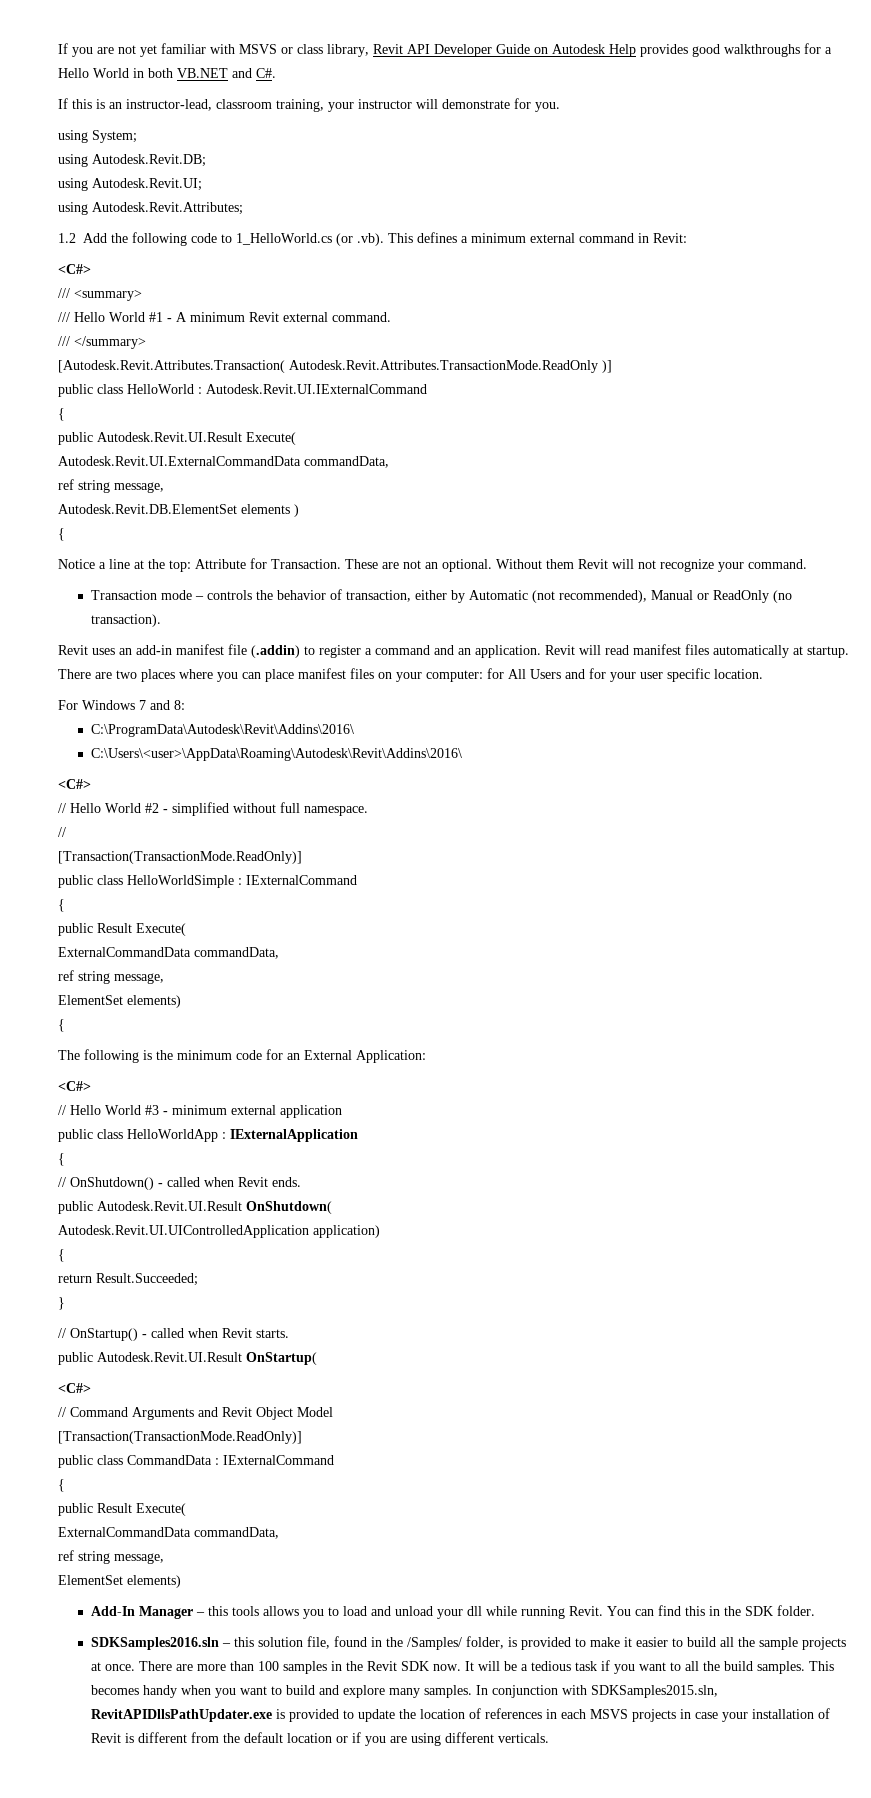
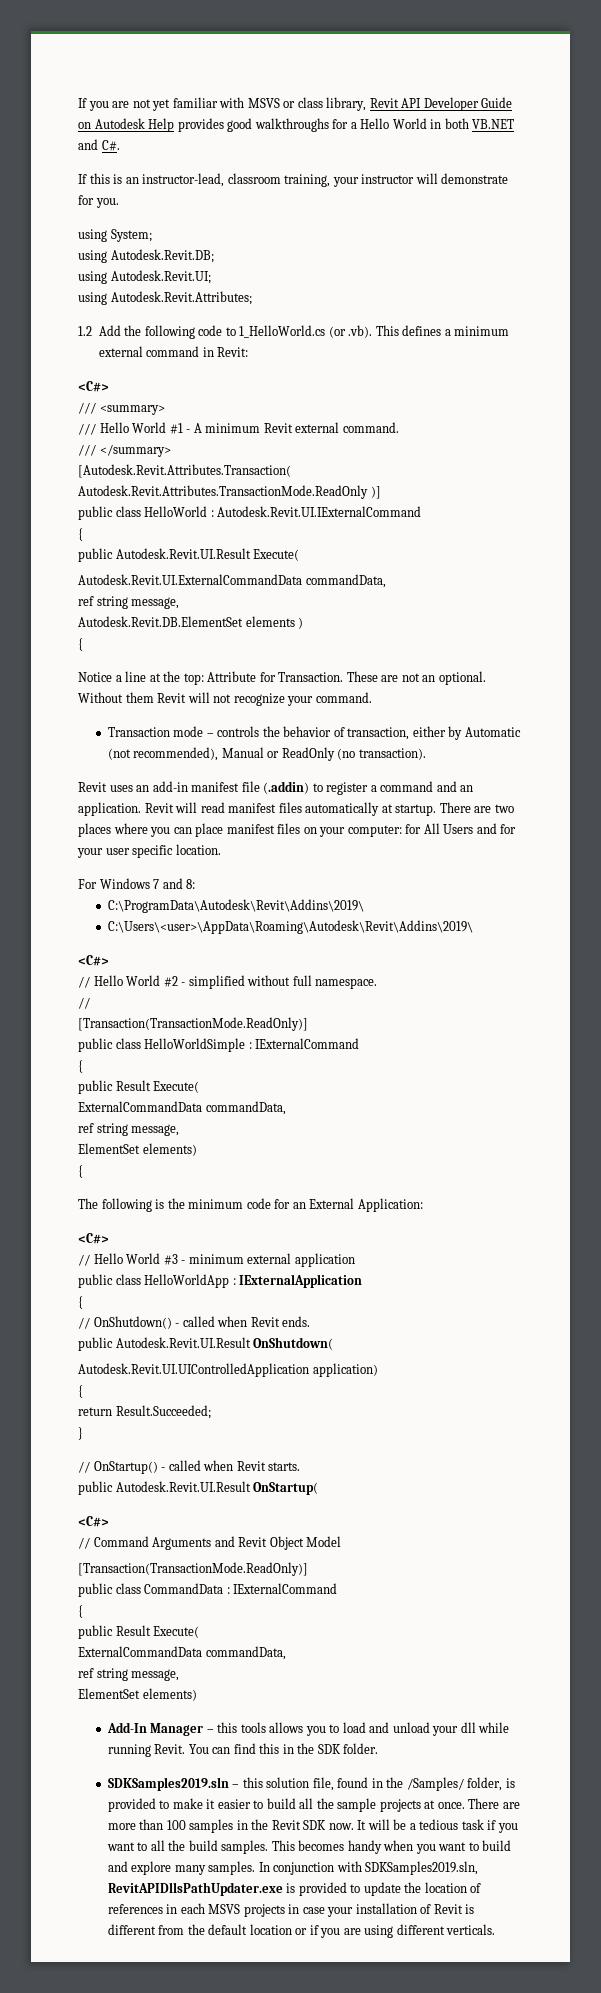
- C:\ProgramData\Autodesk\Revit\Addins\2016\
- C:\Users\<user>\AppData\Roaming\Autodesk\Revit\Addins\2016\
+ C:\ProgramData\Autodesk\Revit\Addins\2019\
+ C:\Users\<user>\AppData\Roaming\Autodesk\Revit\Addins\2019\
- SDKSamples2016.sln – this solution file, found in the /Samples/ folder, is provided to make it easier to build all the sample projects at once.
+ SDKSamples2019.sln – this solution file, found in the /Samples/ folder, is provided to make it easier to build all the sample projects at once.
- In conjunction with SDKSamples2015.sln, RevitAPIDllsPathUpdater.exe is provided to update the location of references in each MSVS projects in case your installation of Revit is different from the default location or if you are using different verticals.
+ In conjunction with SDKSamples2019.sln, RevitAPIDllsPathUpdater.exe is provided to update the location of references in each MSVS projects in case your installation of Revit is different from the default location or if you are using different verticals.

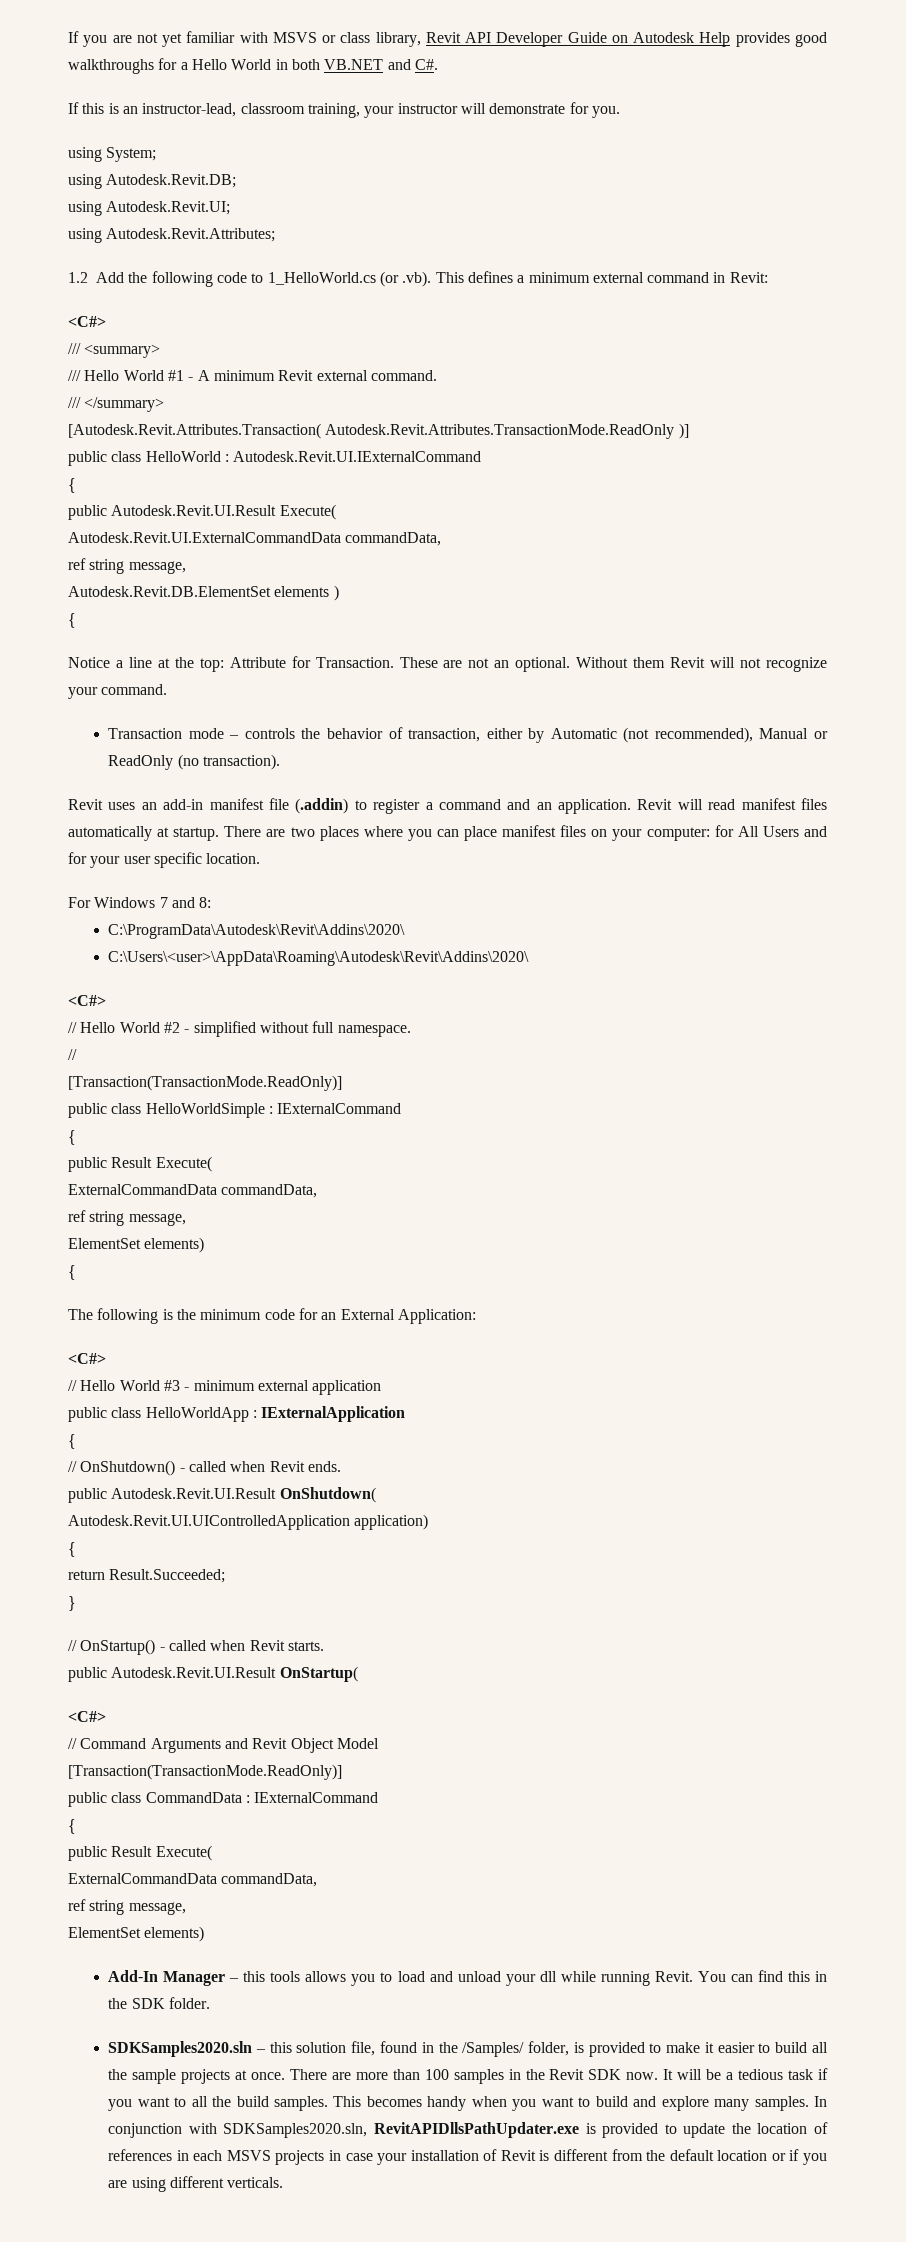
- C:\ProgramData\Autodesk\Revit\Addins\2019\
- C:\Users\<user>\AppData\Roaming\Autodesk\Revit\Addins\2019\
+ C:\ProgramData\Autodesk\Revit\Addins\2020\
+ C:\Users\<user>\AppData\Roaming\Autodesk\Revit\Addins\2020\
- SDKSamples2019.sln – this solution file, found in the /Samples/ folder, is provided to make it easier to build all the sample projects at once.
+ SDKSamples2020.sln – this solution file, found in the /Samples/ folder, is provided to make it easier to build all the sample projects at once.
- In conjunction with SDKSamples2019.sln, RevitAPIDllsPathUpdater.exe is provided to update the location of references in each MSVS projects in case your installation of Revit is different from the default location or if you are using different verticals.
+ In conjunction with SDKSamples2020.sln, RevitAPIDllsPathUpdater.exe is provided to update the location of references in each MSVS projects in case your installation of Revit is different from the default location or if you are using different verticals.

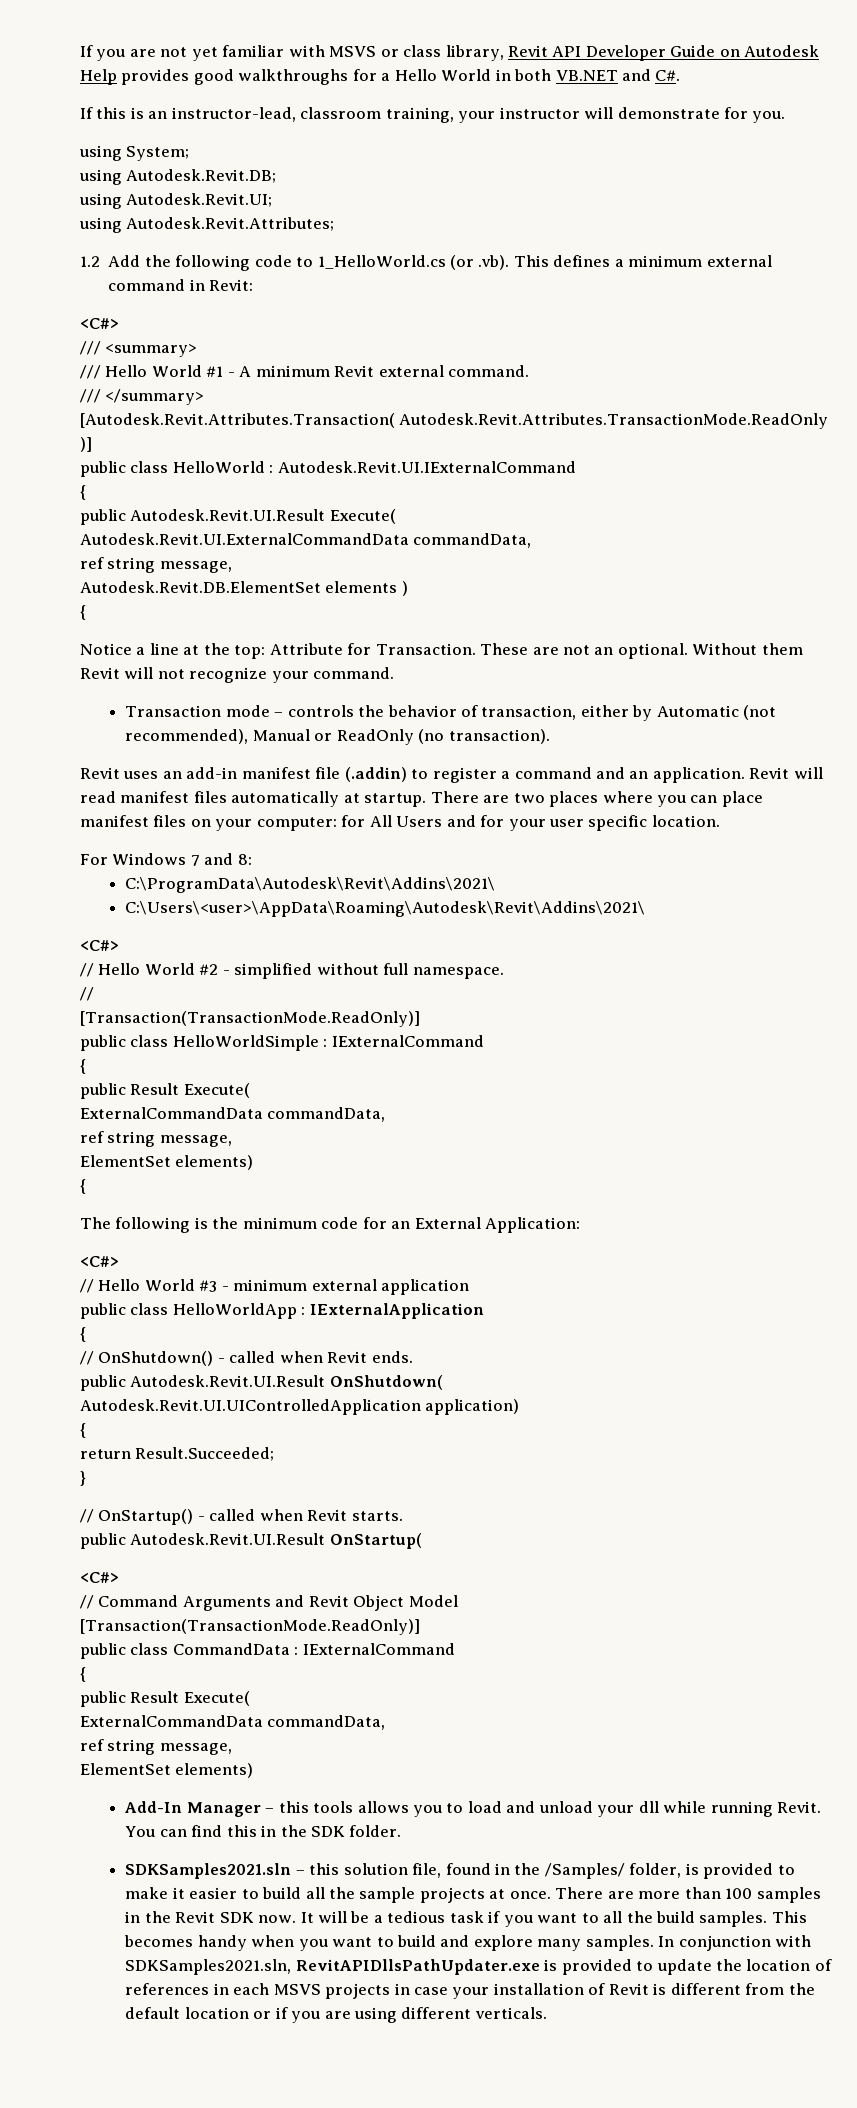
- C:\ProgramData\Autodesk\Revit\Addins\2020\
- C:\Users\<user>\AppData\Roaming\Autodesk\Revit\Addins\2020\
+ C:\ProgramData\Autodesk\Revit\Addins\2021\
+ C:\Users\<user>\AppData\Roaming\Autodesk\Revit\Addins\2021\
- SDKSamples2020.sln – this solution file, found in the /Samples/ folder, is provided to make it easier to build all the sample projects at once.
+ SDKSamples2021.sln – this solution file, found in the /Samples/ folder, is provided to make it easier to build all the sample projects at once.
- In conjunction with SDKSamples2020.sln, RevitAPIDllsPathUpdater.exe is provided to update the location of references in each MSVS projects in case your installation of Revit is different from the default location or if you are using different verticals.
+ In conjunction with SDKSamples2021.sln, RevitAPIDllsPathUpdater.exe is provided to update the location of references in each MSVS projects in case your installation of Revit is different from the default location or if you are using different verticals.

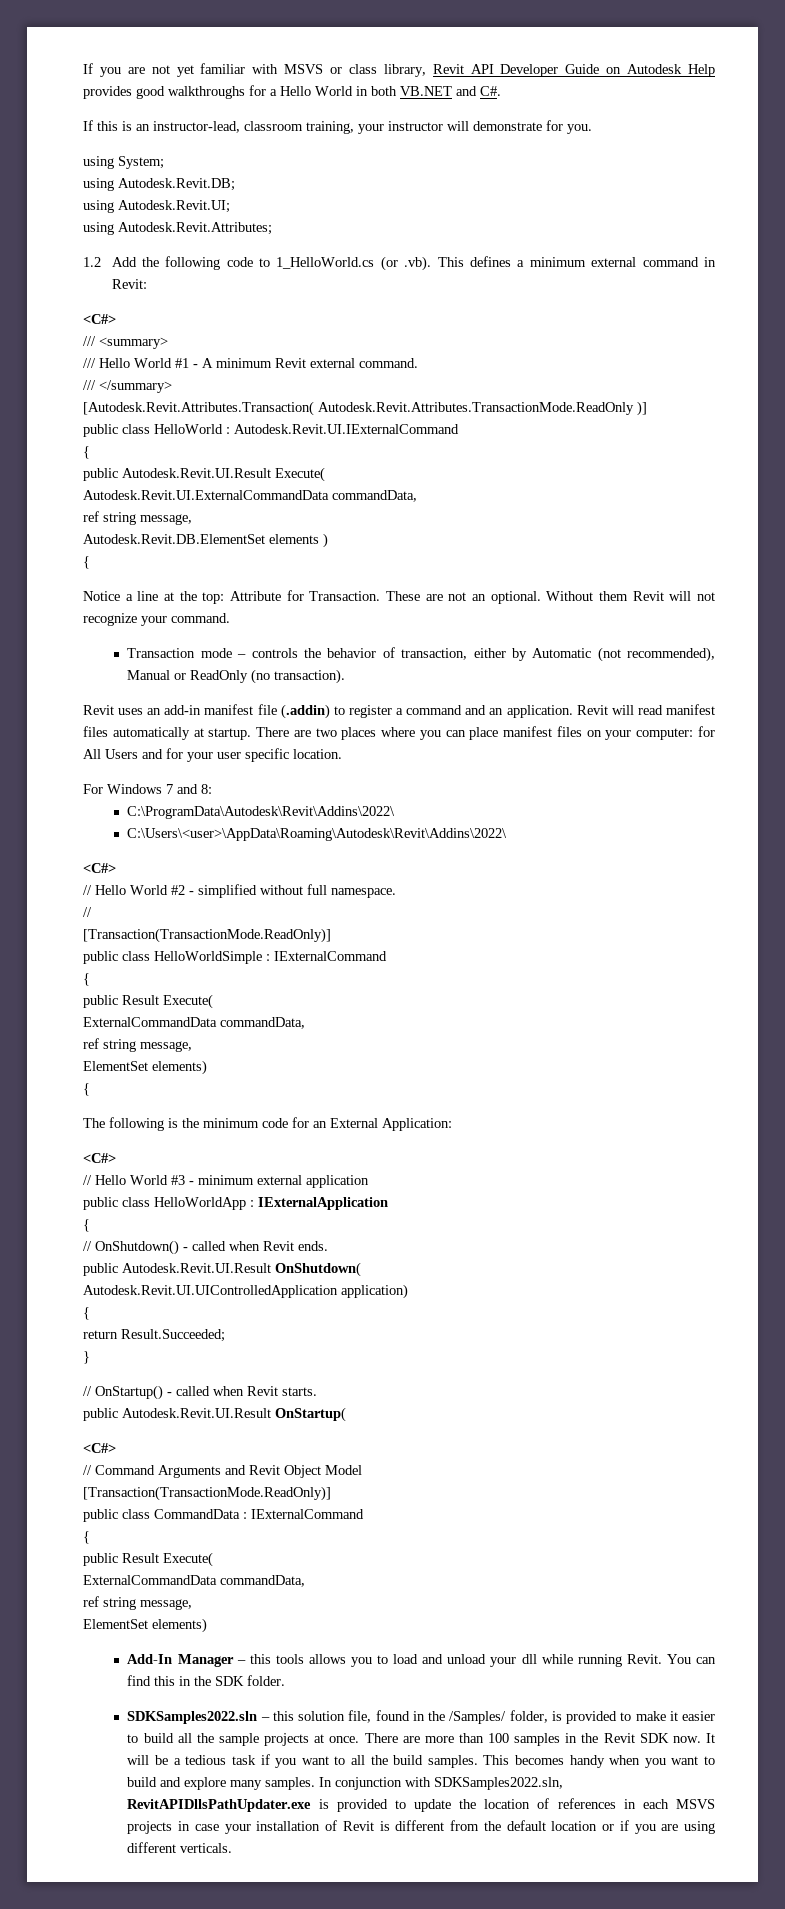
- C:\ProgramData\Autodesk\Revit\Addins\2021\
- C:\Users\<user>\AppData\Roaming\Autodesk\Revit\Addins\2021\
+ C:\ProgramData\Autodesk\Revit\Addins\2022\
+ C:\Users\<user>\AppData\Roaming\Autodesk\Revit\Addins\2022\
- SDKSamples2021.sln – this solution file, found in the /Samples/ folder, is provided to make it easier to build all the sample projects at once.
+ SDKSamples2022.sln – this solution file, found in the /Samples/ folder, is provided to make it easier to build all the sample projects at once.
- In conjunction with SDKSamples2021.sln, RevitAPIDllsPathUpdater.exe is provided to update the location of references in each MSVS projects in case your installation of Revit is different from the default location or if you are using different verticals.
+ In conjunction with SDKSamples2022.sln, RevitAPIDllsPathUpdater.exe is provided to update the location of references in each MSVS projects in case your installation of Revit is different from the default location or if you are using different verticals.

